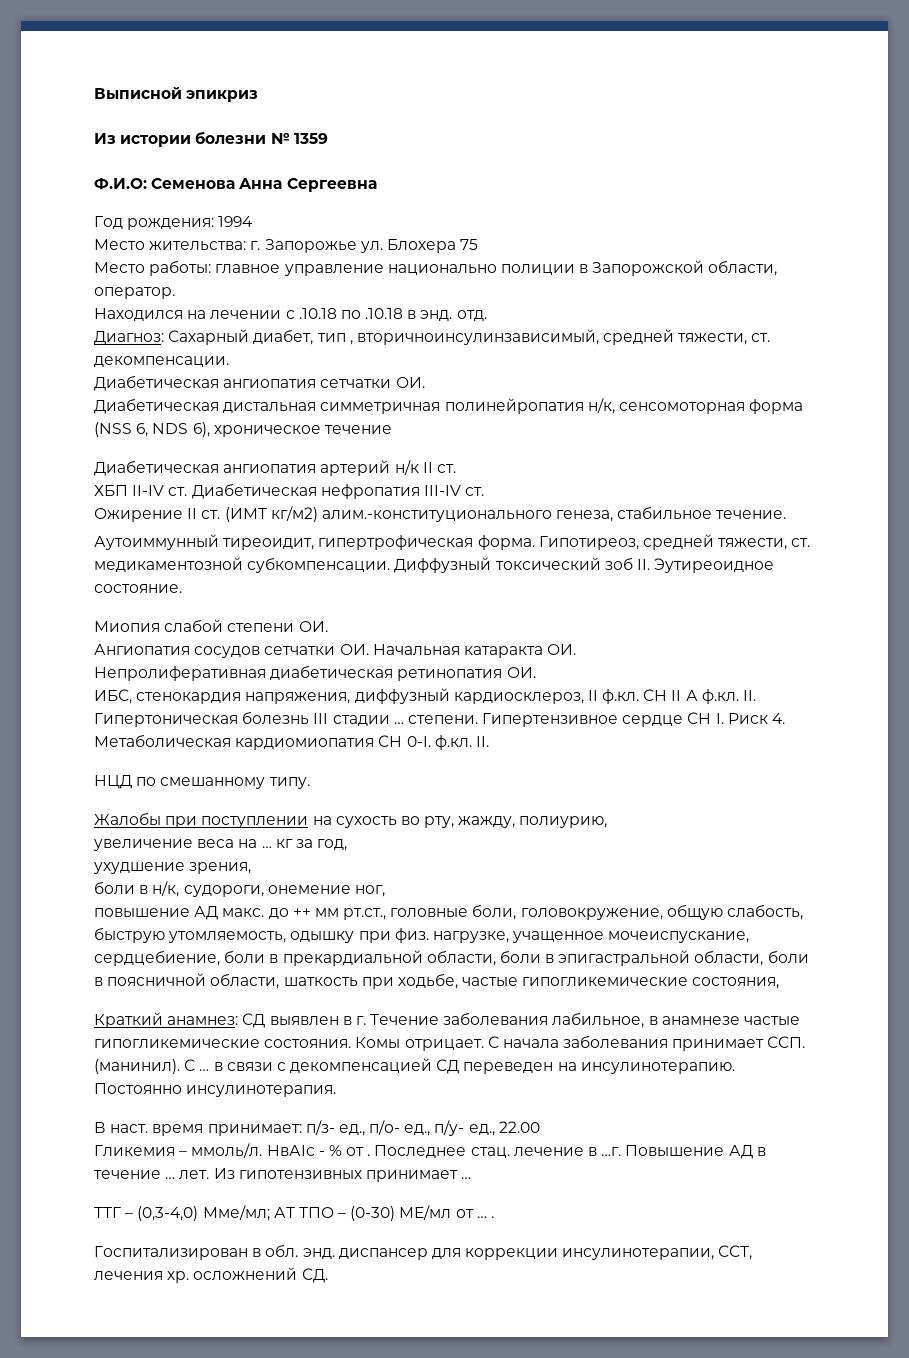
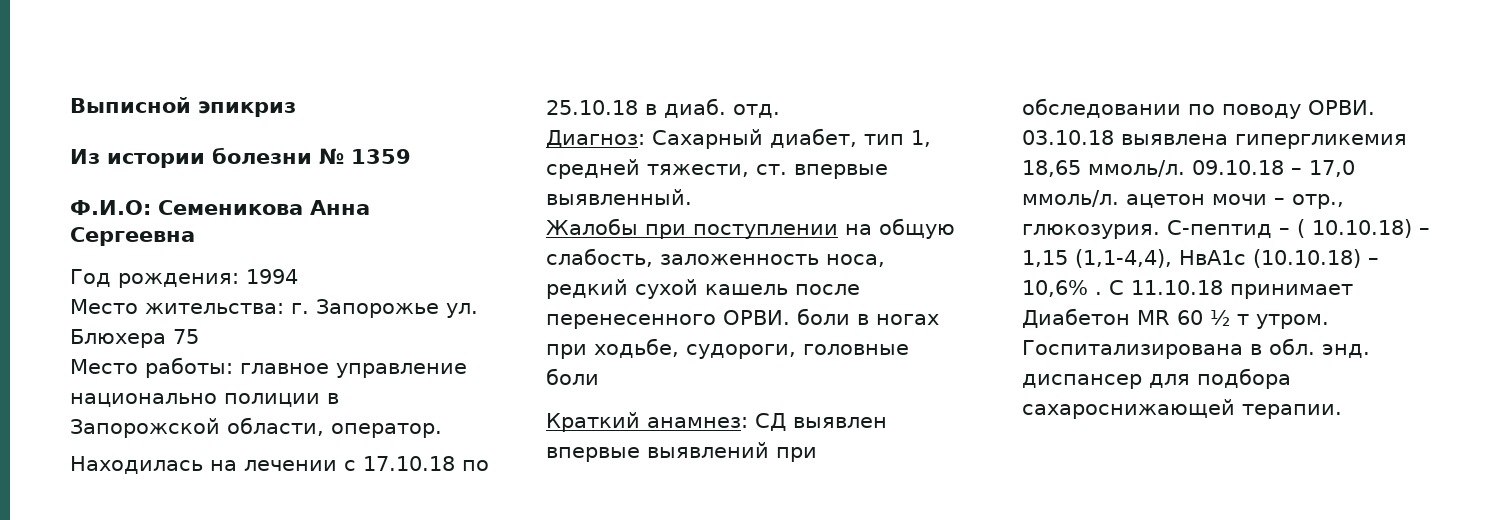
- Ф.И.О: Семенова Анна Сергеевна
+ Ф.И.О: Семеникова Анна Сергеевна
- Место жительства: г. Запорожье ул. Блохера 75
+ Место жительства: г. Запорожье ул. Блюхера 75
- Находился на лечении с .10.18 по .10.18 в энд. отд.
+ Находилась на лечении с 17.10.18 по 25.10.18 в диаб. отд.
- Диагноз: Сахарный диабет, тип , вторичноинсулинзависимый, средней тяжести, ст. декомпенсации.
- Диабетическая ангиопатия сетчатки ОИ.
- Диабетическая дистальная симметричная полинейропатия н/к, сенсомоторная форма (NSS 6, NDS 6), хроническое течение
- Диабетическая ангиопатия артерий н/к II ст.
- ХБП II-IV ст. Диабетическая нефропатия III-IV ст.
- Ожирение II ст. (ИМТ кг/м2) алим.-конституционального генеза, стабильное течение.
- Аутоиммунный тиреоидит, гипертрофическая форма. Гипотиреоз, средней тяжести, ст. медикаментозной субкомпенсации. Диффузный токсический зоб II. Эутиреоидное состояние.
- Миопия слабой степени ОИ.
- Ангиопатия сосудов сетчатки ОИ. Начальная катаракта ОИ.
- Непролиферативная диабетическая ретинопатия ОИ.
- ИБС, стенокардия напряжения, диффузный кардиосклероз, II ф.кл. СН II А ф.кл. II. Гипертоническая болезнь III стадии … степени. Гипертензивное сердце СН I. Риск 4. Метаболическая кардиомиопатия СН 0-I. ф.кл. II.
- НЦД по смешанному типу.
- Жалобы при поступлении на сухость во рту, жажду, полиурию,
- увеличение веса на … кг за год,
- ухудшение зрения,
- боли в н/к, судороги, онемение ног,
- повышение АД макс. до ++ мм рт.ст., головные боли, головокружение, общую слабость, быструю утомляемость, одышку при физ. нагрузке, учащенное мочеиспускание, сердцебиение, боли в прекардиальной области, боли в эпигастральной области, боли в поясничной области, шаткость при ходьбе, частые гипогликемические состояния,
- Краткий анамнез: СД выявлен в г. Течение заболевания лабильное, в анамнезе частые гипогликемические состояния. Комы отрицает. С начала заболевания принимает ССП. (манинил). С … в связи с декомпенсацией СД переведен на инсулинотерапию. Постоянно инсулинотерапия.
- В наст. время принимает: п/з- ед., п/о- ед., п/у- ед., 22.00
- Гликемия – ммоль/л. НвАIс - % от . Последнее стац. лечение в …г. Повышение АД в течение … лет. Из гипотензивных принимает …
- ТТГ – (0,3-4,0) Мме/мл; АТ ТПО – (0-30) МЕ/мл от … .
- Госпитализирован в обл. энд. диспансер для коррекции инсулинотерапии, ССТ, лечения хр. осложнений СД.
+ Диагноз: Сахарный диабет, тип 1, средней тяжести, ст. впервые выявленный.
+ Жалобы при поступлении на общую слабость, заложенность носа, редкий сухой кашель после перенесенного ОРВИ. боли в ногах при ходьбе, судороги, головные боли
+ Краткий анамнез: СД выявлен впервые выявлений при обследовании по поводу ОРВИ. 03.10.18 выявлена гипергликемия 18,65 ммоль/л. 09.10.18 – 17,0 ммоль/л. ацетон мочи – отр., глюкозурия. С-пептид – ( 10.10.18) – 1,15 (1,1-4,4), НвА1с (10.10.18) – 10,6% . С 11.10.18 принимает Диабетон MR 60 ½ т утром. Госпитализирована в обл. энд. диспансер для подбора сахароснижающей терапии.

